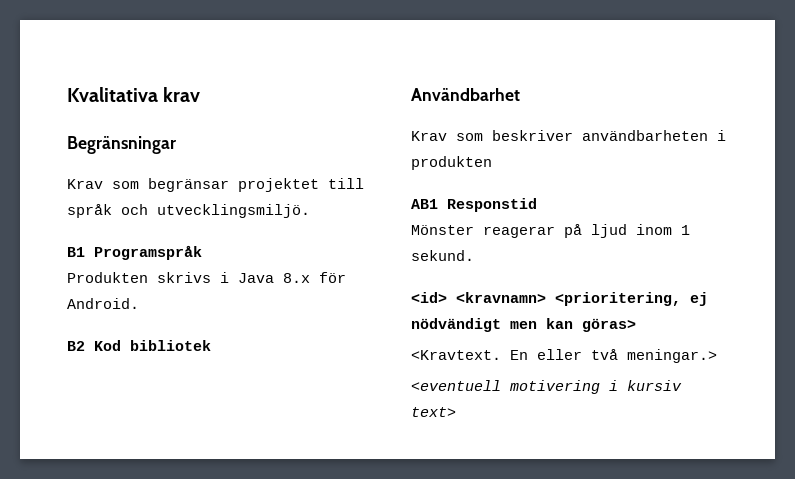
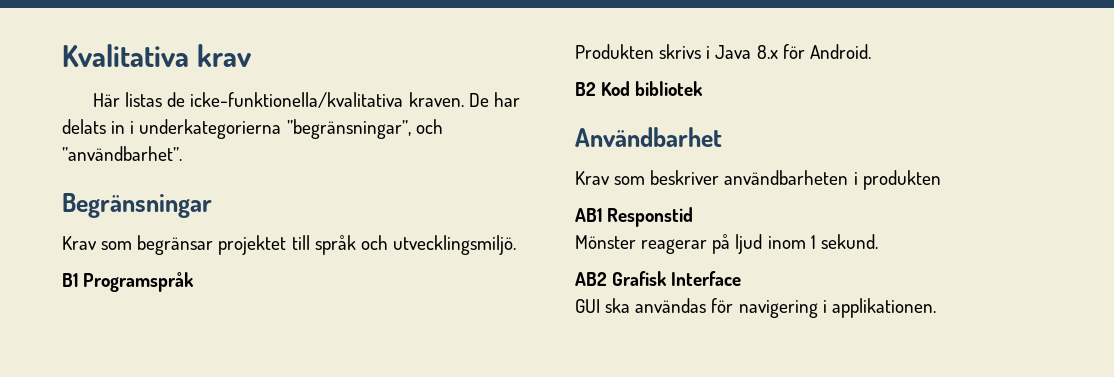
+ Här listas de icke-funktionella/kvalitativa kraven. De har delats in i underkategorierna ”begränsningar”, och ”användbarhet”.
- <id> <kravnamn> <prioritering, ej nödvändigt men kan göras>
- <Kravtext. En eller två meningar.>
- <eventuell motivering i kursiv text>
+ AB2 Grafisk Interface
+ GUI ska användas för navigering i applikationen.

